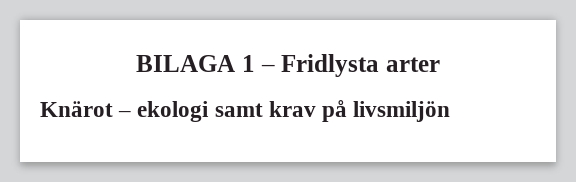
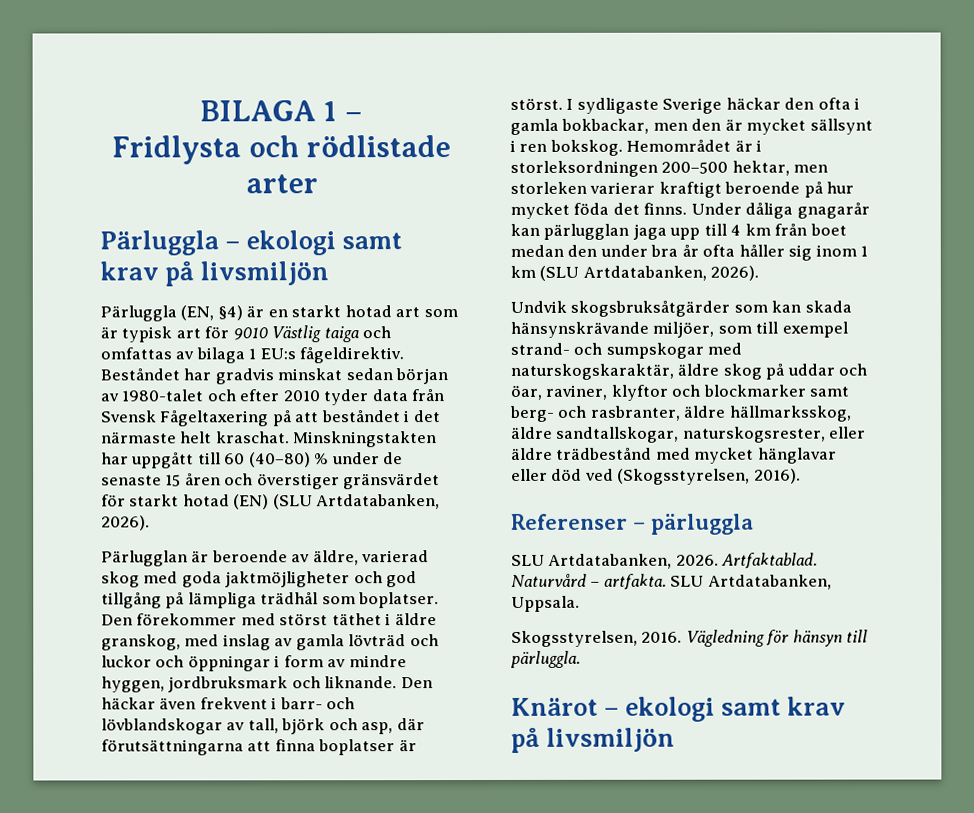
- BILAGA 1 – Fridlysta arter
+ BILAGA 1 –
+ Fridlysta och rödlistade arter
+ Pärluggla – ekologi samt krav på livsmiljön
+ Pärluggla (EN, §4) är en starkt hotad art som är typisk art för 9010 Västlig taiga och omfattas av bilaga 1 EU:s fågeldirektiv. Beståndet har gradvis minskat sedan början av 1980-talet och efter 2010 tyder data från Svensk Fågeltaxering på att beståndet i det närmaste helt kraschat. Minskningstakten har uppgått till 60 (40–80) % under de senaste 15 åren och överstiger gränsvärdet för starkt hotad (EN) (SLU Artdatabanken, 2026).
+ Pärlugglan är beroende av äldre, varierad skog med goda jaktmöjligheter och god tillgång på lämpliga trädhål som boplatser. Den förekommer med störst täthet i äldre granskog, med inslag av gamla lövträd och luckor och öppningar i form av mindre hyggen, jordbruksmark och liknande. Den häckar även frekvent i barr- och lövblandskogar av tall, björk och asp, där förutsättningarna att finna boplatser är störst. I sydligaste Sverige häckar den ofta i gamla bokbackar, men den är mycket sällsynt i ren bokskog. Hemområdet är i storleksordningen 200–500 hektar, men storleken varierar kraftigt beroende på hur mycket föda det finns. Under dåliga gnagarår kan pärlugglan jaga upp till 4 km från boet medan den under bra år ofta håller sig inom 1 km (SLU Artdatabanken, 2026).
+ Undvik skogsbruksåtgärder som kan skada hänsynskrävande miljöer, som till exempel strand- och sumpskogar med naturskogskaraktär, äldre skog på uddar och öar, raviner, klyftor och blockmarker samt berg- och rasbranter, äldre hällmarksskog, äldre sandtallskogar, naturskogsrester, eller äldre trädbestånd med mycket hänglavar eller död ved (Skogsstyrelsen, 2016).
+ Referenser – pärluggla
+ SLU Artdatabanken, 2026. Artfaktablad. Naturvård – artfakta. SLU Artdatabanken, Uppsala.
+ Skogsstyrelsen, 2016. Vägledning för hänsyn till pärluggla.

